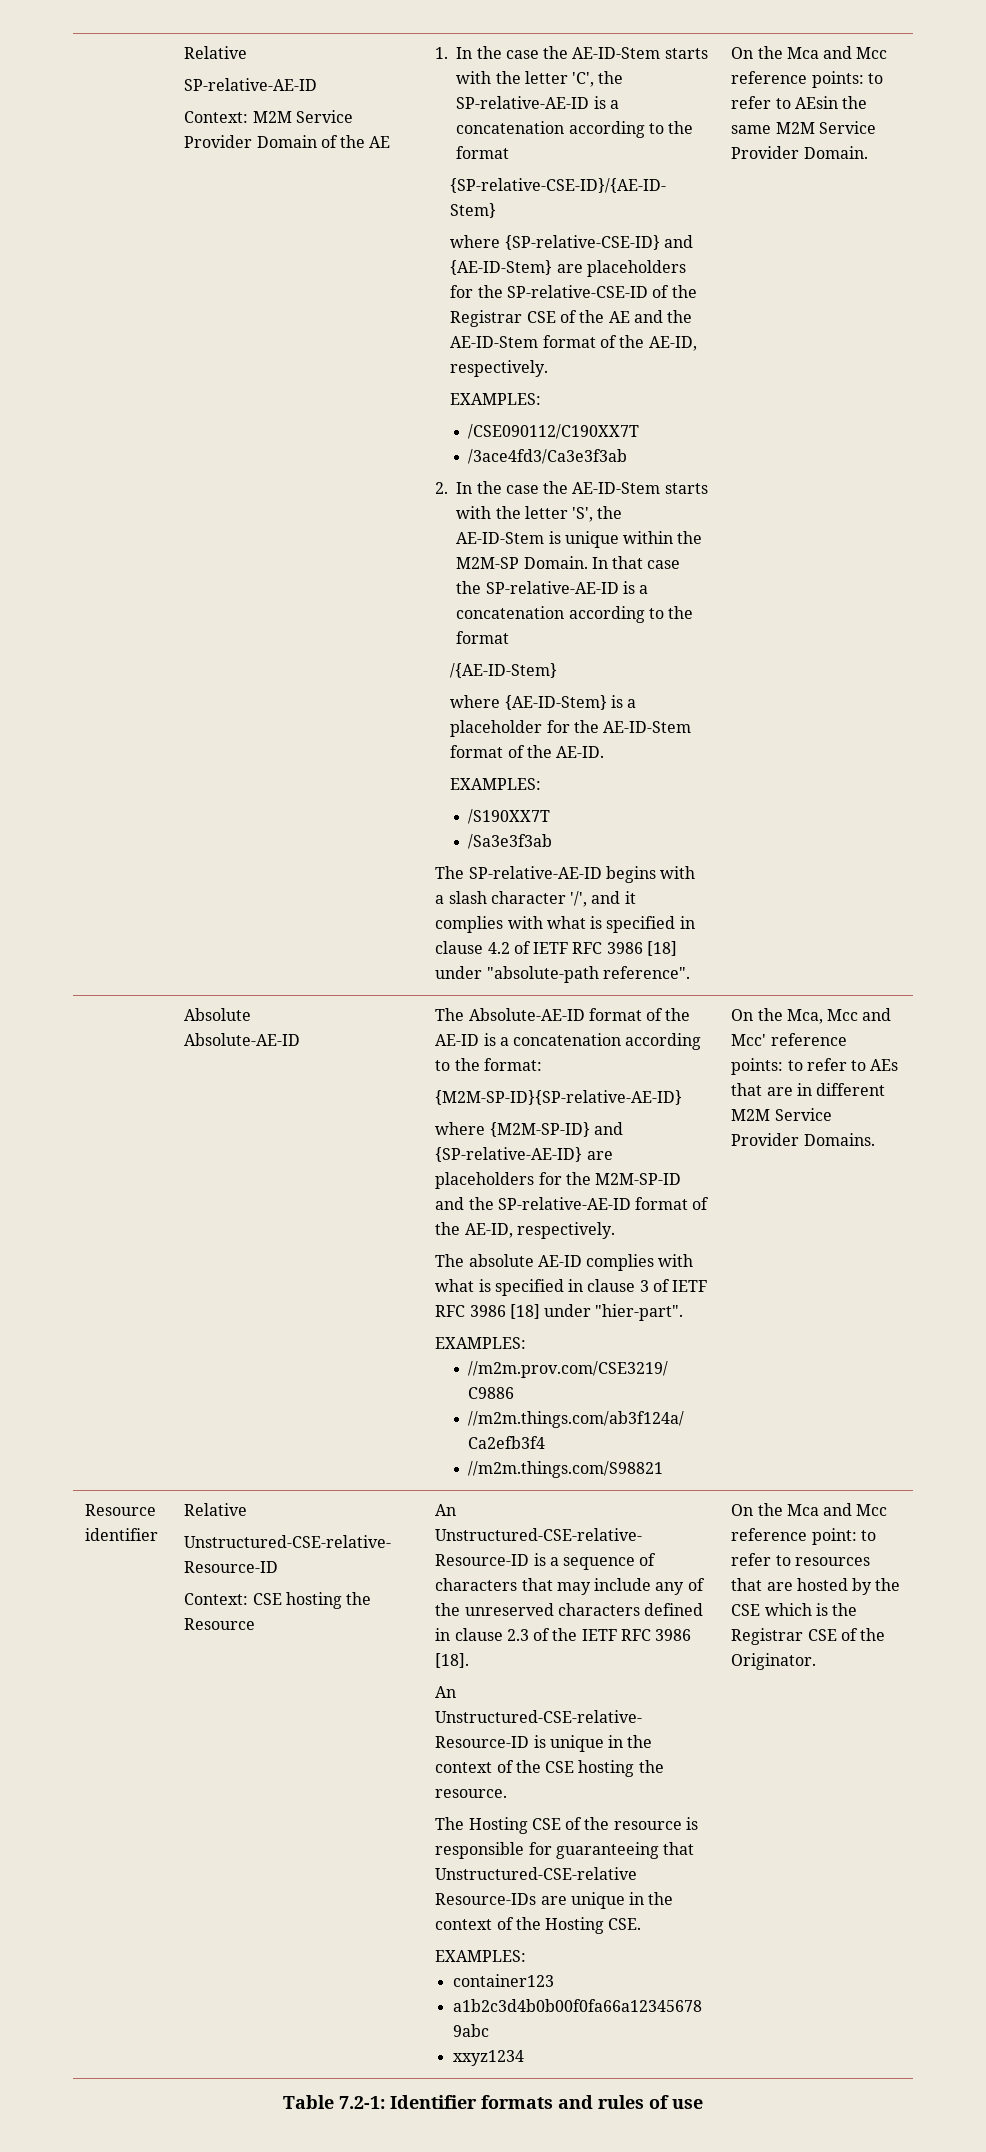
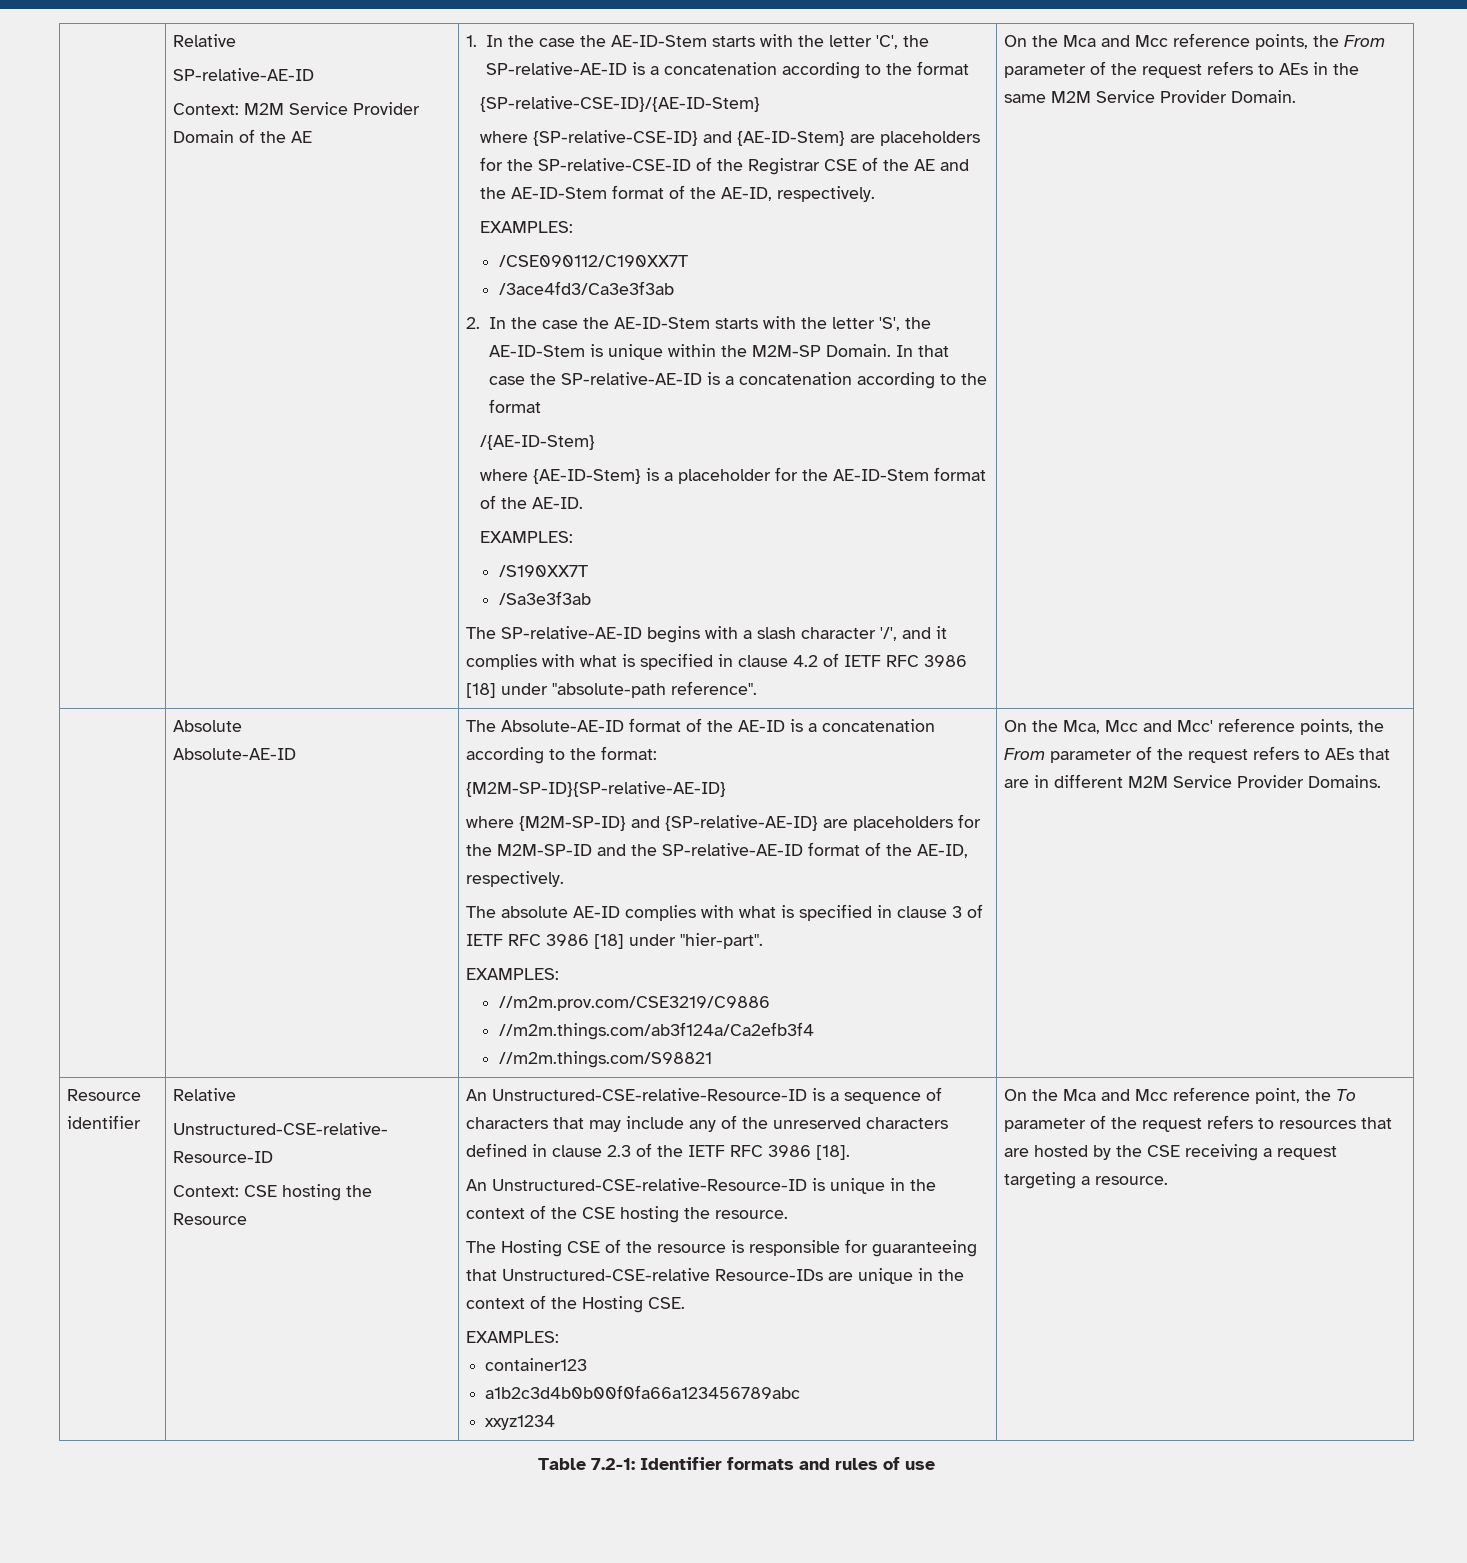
- On the Mca and Mcc reference points: to refer to AEsin the same M2M Service Provider Domain.
+ On the Mca and Mcc reference points, the From parameter of the request refers to AEs in the same M2M Service Provider Domain.
- On the Mca, Mcc and Mcc' reference points: to refer to AEs that are in different M2M Service Provider Domains.
+ On the Mca, Mcc and Mcc' reference points, the From parameter of the request refers to AEs that are in different M2M Service Provider Domains.
- On the Mca and Mcc reference point: to refer to resources that are hosted by the CSE which is the Registrar CSE of the Originator.
+ On the Mca and Mcc reference point, the To parameter of the request refers to resources that are hosted by the CSE receiving a request targeting a resource.

